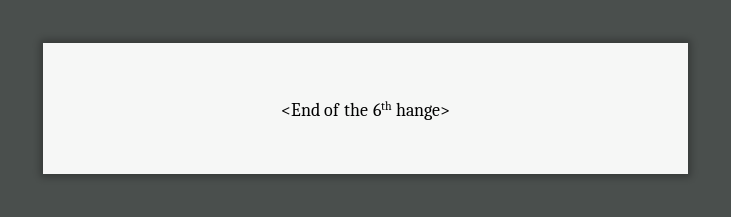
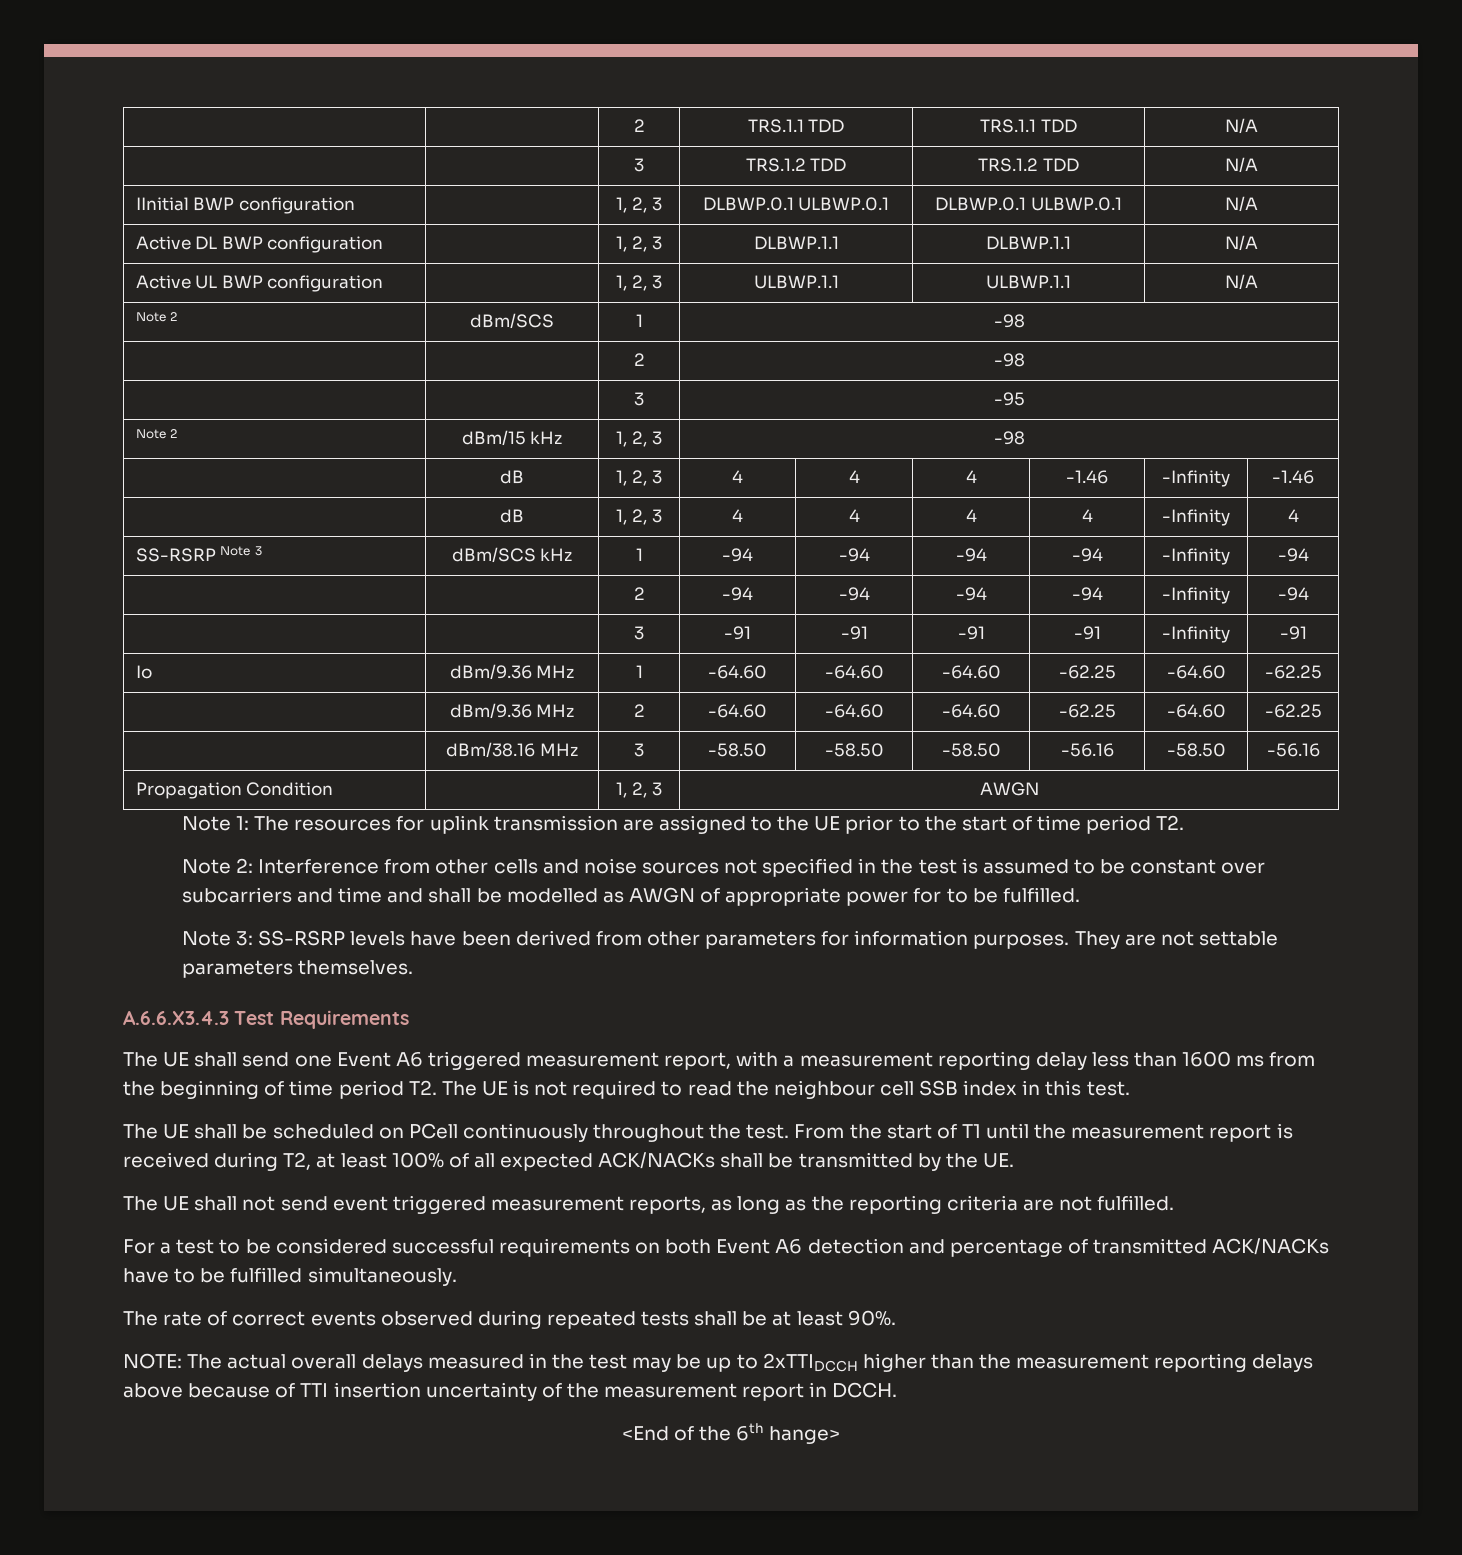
+ | | 2 | TRS.1.1 TDD | TRS.1.1 TDD | N/A
+ | | 3 | TRS.1.2 TDD | TRS.1.2 TDD | N/A
+ IInitial BWP configuration | | 1, 2, 3 | DLBWP.0.1 ULBWP.0.1 | DLBWP.0.1 ULBWP.0.1 | N/A
+ Active DL BWP configuration | | 1, 2, 3 | DLBWP.1.1 | DLBWP.1.1 | N/A
+ Active UL BWP configuration | | 1, 2, 3 | ULBWP.1.1 | ULBWP.1.1 | N/A
+ Note 2 | dBm/SCS | 1 | -98
+ | | 2 | -98
+ | | 3 | -95
+ Note 2 | dBm/15 kHz | 1, 2, 3 | -98
+ | dB | 1, 2, 3 | 4 | 4 | 4 | -1.46 | -Infinity | -1.46
+ | dB | 1, 2, 3 | 4 | 4 | 4 | 4 | -Infinity | 4
+ SS-RSRP Note 3 | dBm/SCS kHz | 1 | -94 | -94 | -94 | -94 | -Infinity | -94
+ | | 2 | -94 | -94 | -94 | -94 | -Infinity | -94
+ | | 3 | -91 | -91 | -91 | -91 | -Infinity | -91
+ Io | dBm/9.36 MHz | 1 | -64.60 | -64.60 | -64.60 | -62.25 | -64.60 | -62.25
+ | dBm/9.36 MHz | 2 | -64.60 | -64.60 | -64.60 | -62.25 | -64.60 | -62.25
+ | dBm/38.16 MHz | 3 | -58.50 | -58.50 | -58.50 | -56.16 | -58.50 | -56.16
+ Propagation Condition | | 1, 2, 3 | AWGN
+ Note 1: The resources for uplink transmission are assigned to the UE prior to the start of time period T2.
+ Note 2: Interference from other cells and noise sources not specified in the test is assumed to be constant over subcarriers and time and shall be modelled as AWGN of appropriate power for to be fulfilled.
+ Note 3: SS-RSRP levels have been derived from other parameters for information purposes. They are not settable parameters themselves.
+ A.6.6.X3.4.3 Test Requirements
+ The UE shall send one Event A6 triggered measurement report, with a measurement reporting delay less than 1600 ms from the beginning of time period T2. The UE is not required to read the neighbour cell SSB index in this test.
+ The UE shall be scheduled on PCell continuously throughout the test. From the start of T1 until the measurement report is received during T2, at least 100% of all expected ACK/NACKs shall be transmitted by the UE.
+ The UE shall not send event triggered measurement reports, as long as the reporting criteria are not fulfilled.
+ For a test to be considered successful requirements on both Event A6 detection and percentage of transmitted ACK/NACKs have to be fulfilled simultaneously.
+ The rate of correct events observed during repeated tests shall be at least 90%.
+ NOTE: The actual overall delays measured in the test may be up to 2xTTIDCCH higher than the measurement reporting delays above because of TTI insertion uncertainty of the measurement report in DCCH.

